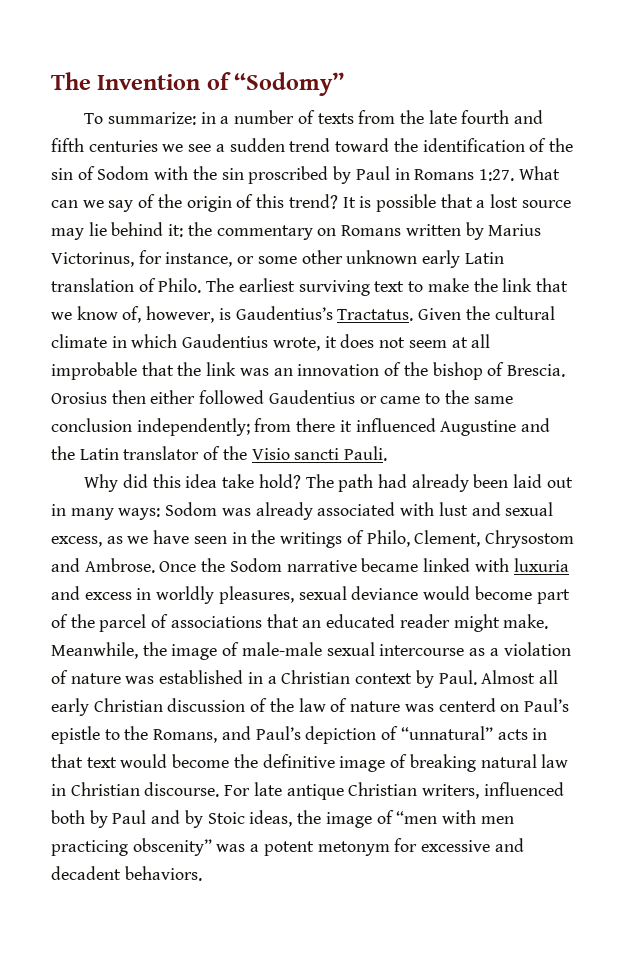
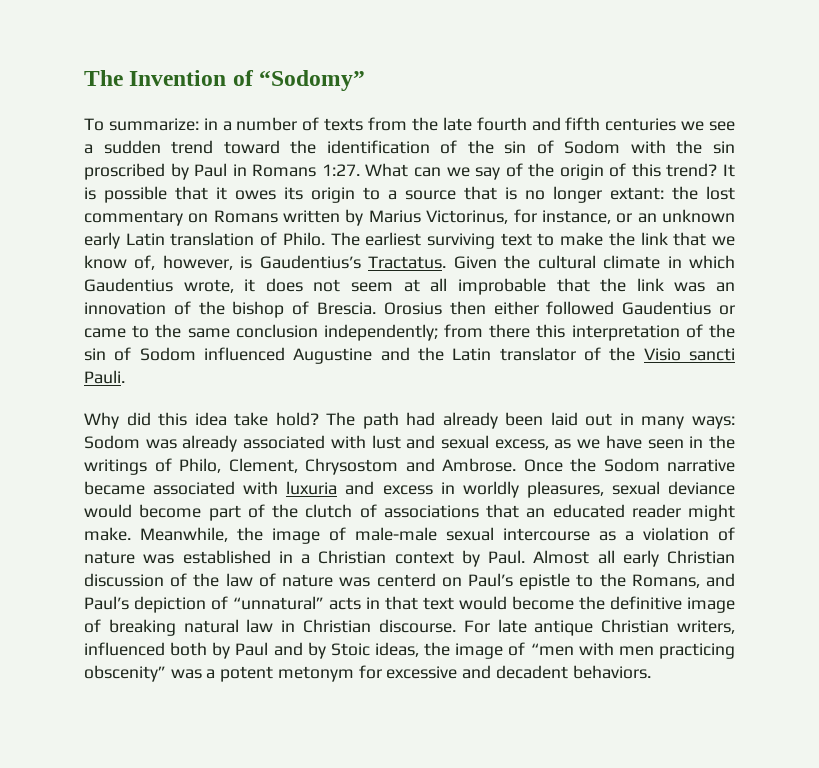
- It is possible that a lost source may lie behind it: the commentary on Romans written by Marius Victorinus, for instance, or some other unknown early Latin translation of Philo.
+ It is possible that it owes its origin to a source that is no longer extant: the lost commentary on Romans written by Marius Victorinus, for instance, or an unknown early Latin translation of Philo.
- Orosius then either followed Gaudentius or came to the same conclusion independently; from there it influenced Augustine and the Latin translator of the Visio sancti Pauli.
+ Orosius then either followed Gaudentius or came to the same conclusion independently; from there this interpretation of the sin of Sodom influenced Augustine and the Latin translator of the Visio sancti Pauli.
- Once the Sodom narrative became linked with luxuria and excess in worldly pleasures, sexual deviance would become part of the parcel of associations that an educated reader might make.
+ Once the Sodom narrative became associated with luxuria and excess in worldly pleasures, sexual deviance would become part of the clutch of associations that an educated reader might make.

